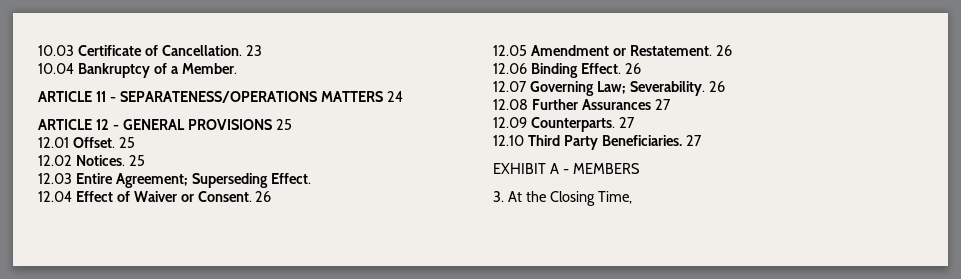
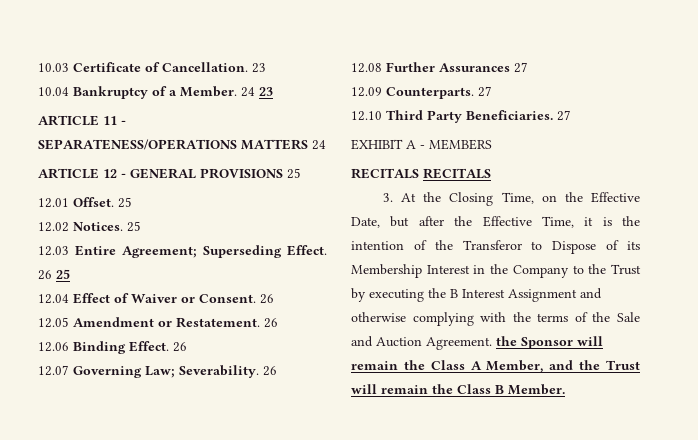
+ 24 23
+ 26 25
+ RECITALS RECITALS
- 3. At the Closing Time,
+ 3. At the Closing Time, on the Effective Date, but after the Effective Time, it is the intention of the Transferor to Dispose of its Membership Interest in the Company to the Trust by executing the B Interest Assignment and otherwise complying with the terms of the Sale and Auction Agreement. the Sponsor will remain the Class A Member, and the Trust will remain the Class B Member.

